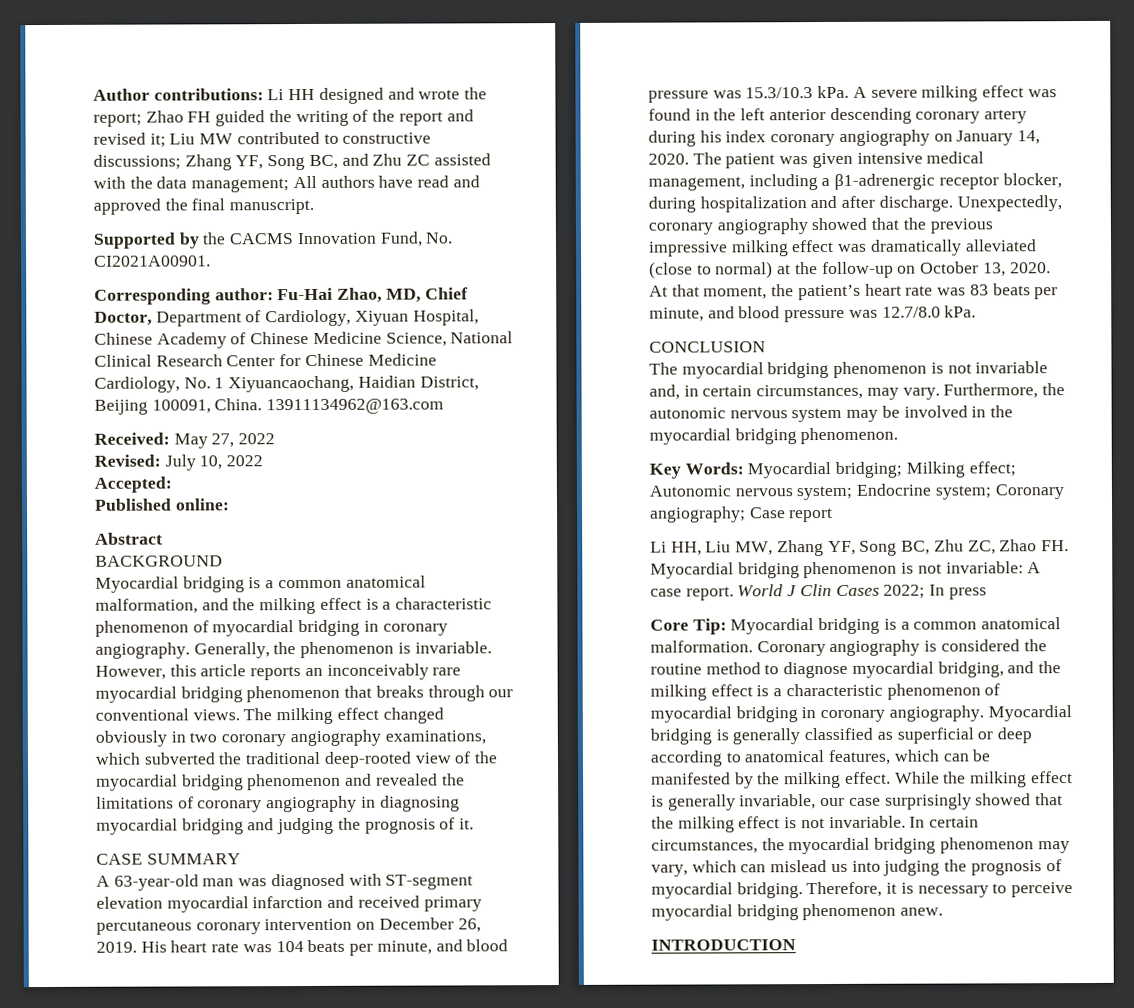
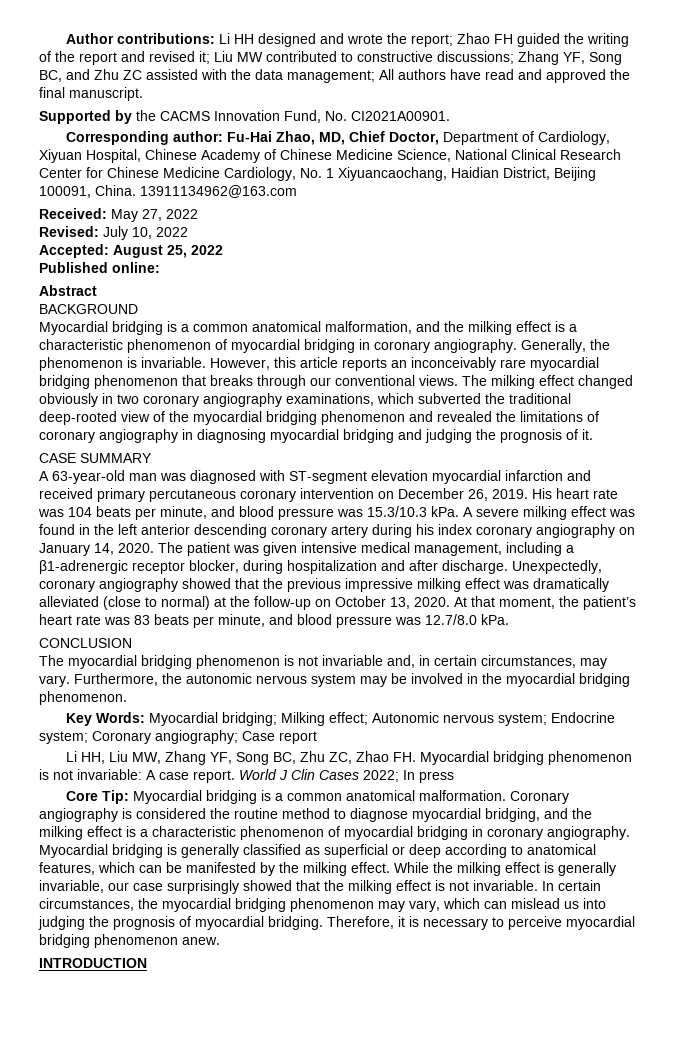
- Accepted:
+ Accepted: August 25, 2022

